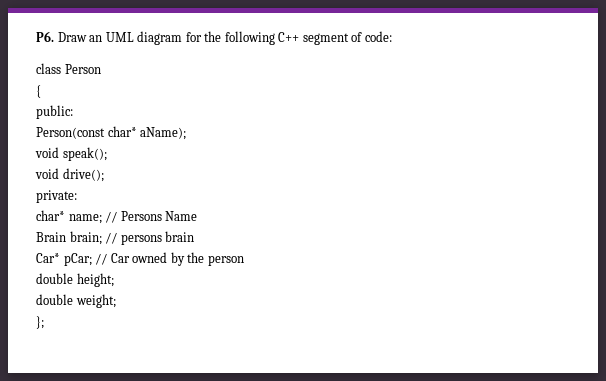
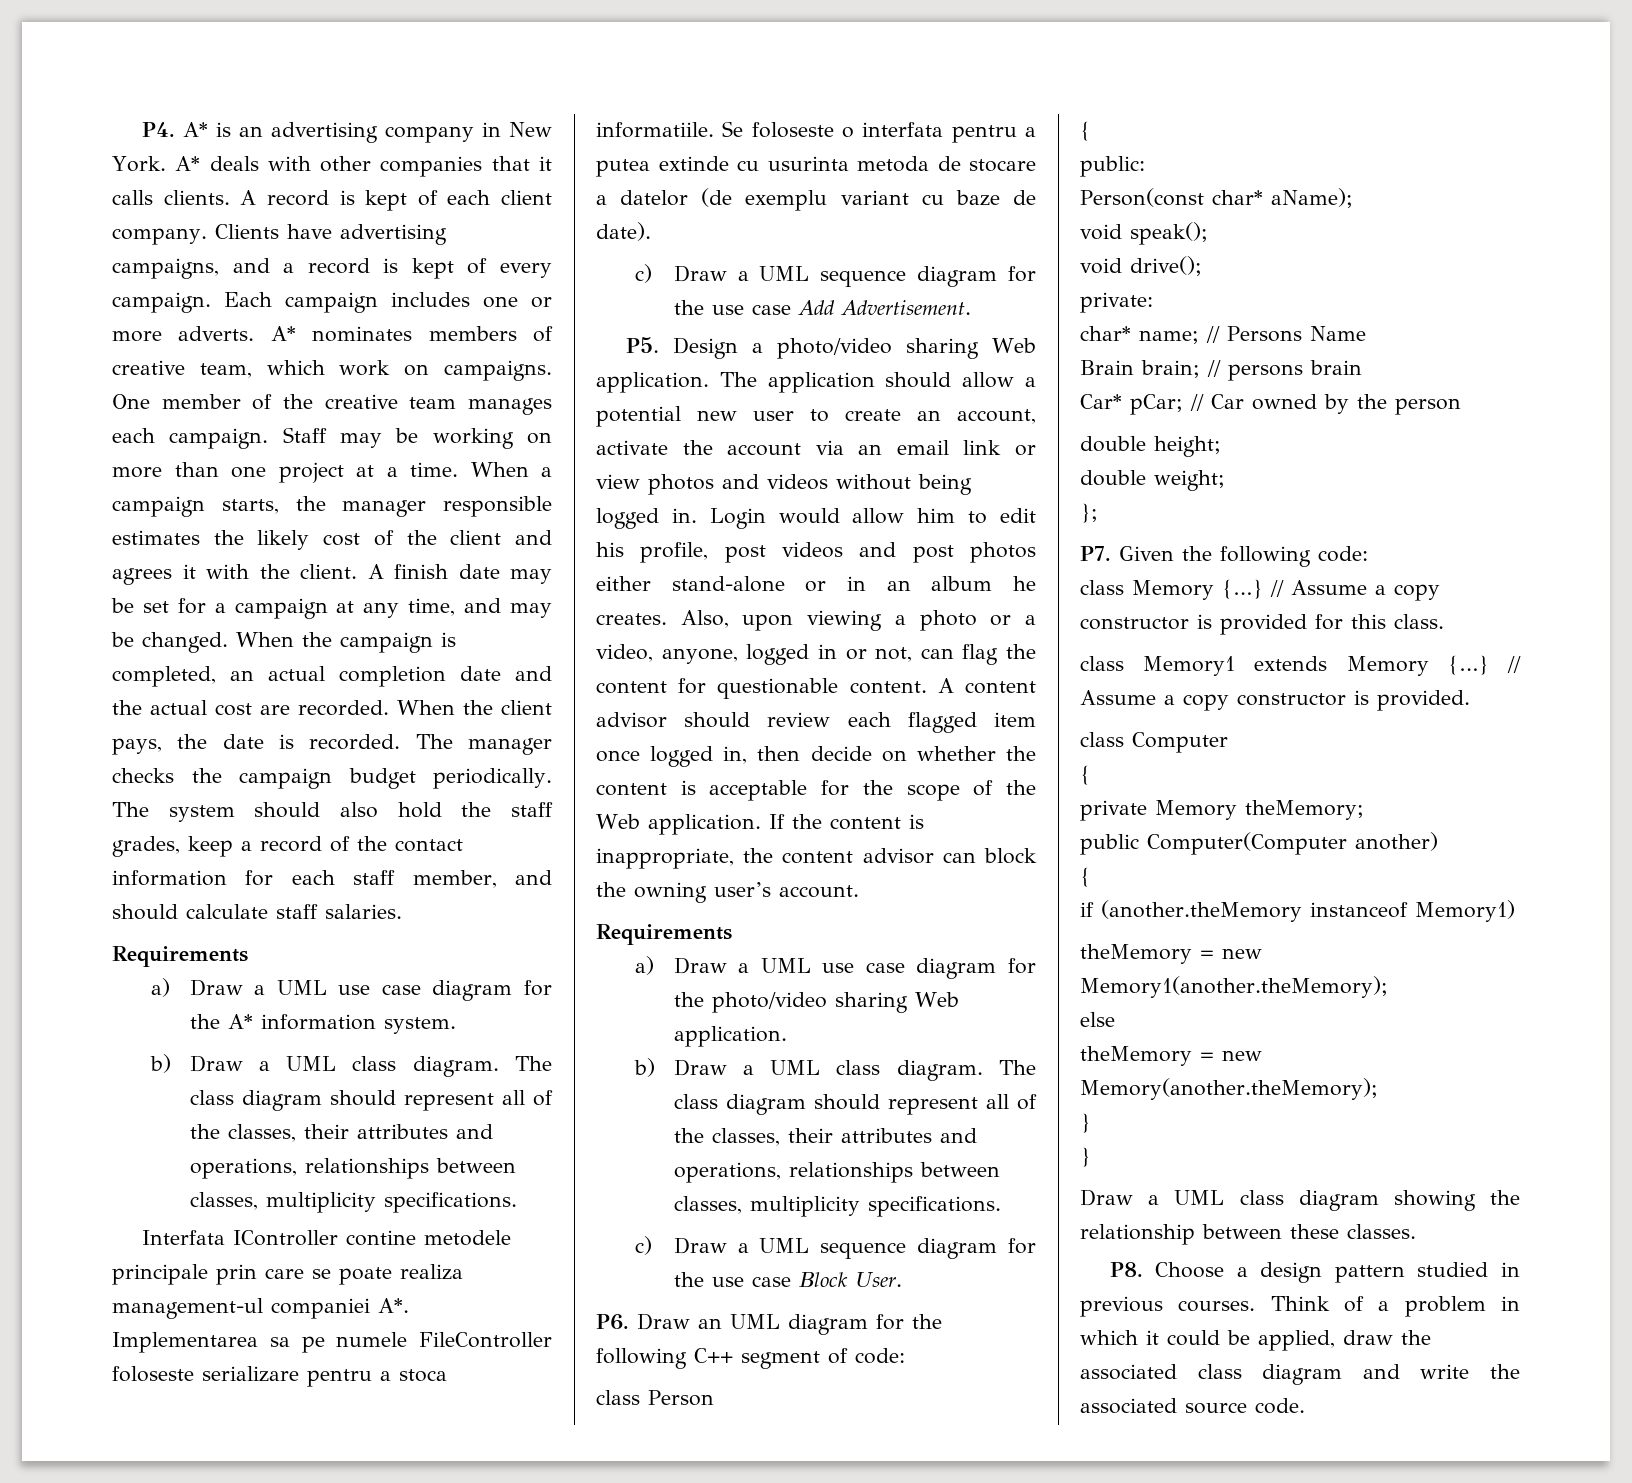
+ P4. A* is an advertising company in New York. A* deals with other companies that it calls clients. A record is kept of each client company. Clients have advertising campaigns, and a record is kept of every campaign. Each campaign includes one or more adverts. A* nominates members of creative team, which work on campaigns. One member of the creative team manages each campaign. Staff may be working on more than one project at a time. When a campaign starts, the manager responsible estimates the likely cost of the client and agrees it with the client. A finish date may be set for a campaign at any time, and may be changed. When the campaign is completed, an actual completion date and the actual cost are recorded. When the client pays, the date is recorded. The manager checks the campaign budget periodically. The system should also hold the staff grades, keep a record of the contact information for each staff member, and should calculate staff salaries.
+ Requirements
+ a) Draw a UML use case diagram for the A* information system.
+ b) Draw a UML class diagram. The class diagram should represent all of the classes, their attributes and operations, relationships between classes, multiplicity specifications.
+ Interfata IController contine metodele principale prin care se poate realiza management-ul companiei A*. Implementarea sa pe numele FileController foloseste serializare pentru a stoca informatiile. Se foloseste o interfata pentru a putea extinde cu usurinta metoda de stocare a datelor (de exemplu variant cu baze de date).
+ c) Draw a UML sequence diagram for the use case Add Advertisement.
+ P5. Design a photo/video sharing Web application. The application should allow a potential new user to create an account, activate the account via an email link or view photos and videos without being logged in. Login would allow him to edit his profile, post videos and post photos either stand-alone or in an album he creates. Also, upon viewing a photo or a video, anyone, logged in or not, can flag the content for questionable content. A content advisor should review each flagged item once logged in, then decide on whether the content is acceptable for the scope of the Web application. If the content is inappropriate, the content advisor can block the owning user’s account.
+ Requirements
+ a) Draw a UML use case diagram for the photo/video sharing Web application.
+ b) Draw a UML class diagram. The class diagram should represent all of the classes, their attributes and operations, relationships between classes, multiplicity specifications.
+ c) Draw a UML sequence diagram for the use case Block User.
+ P7. Given the following code:
+ class Memory {…} // Assume a copy constructor is provided for this class.
+ class Memory1 extends Memory {…} // Assume a copy constructor is provided.
+ class Computer
+ {
+ private Memory theMemory;
+ public Computer(Computer another)
+ {
+ if (another.theMemory instanceof Memory1)
+ theMemory = new Memory1(another.theMemory);
+ else
+ theMemory = new Memory(another.theMemory);
+ }
+ }
+ Draw a UML class diagram showing the relationship between these classes.
+ P8. Choose a design pattern studied in previous courses. Think of a problem in which it could be applied, draw the associated class diagram and write the associated source code.

